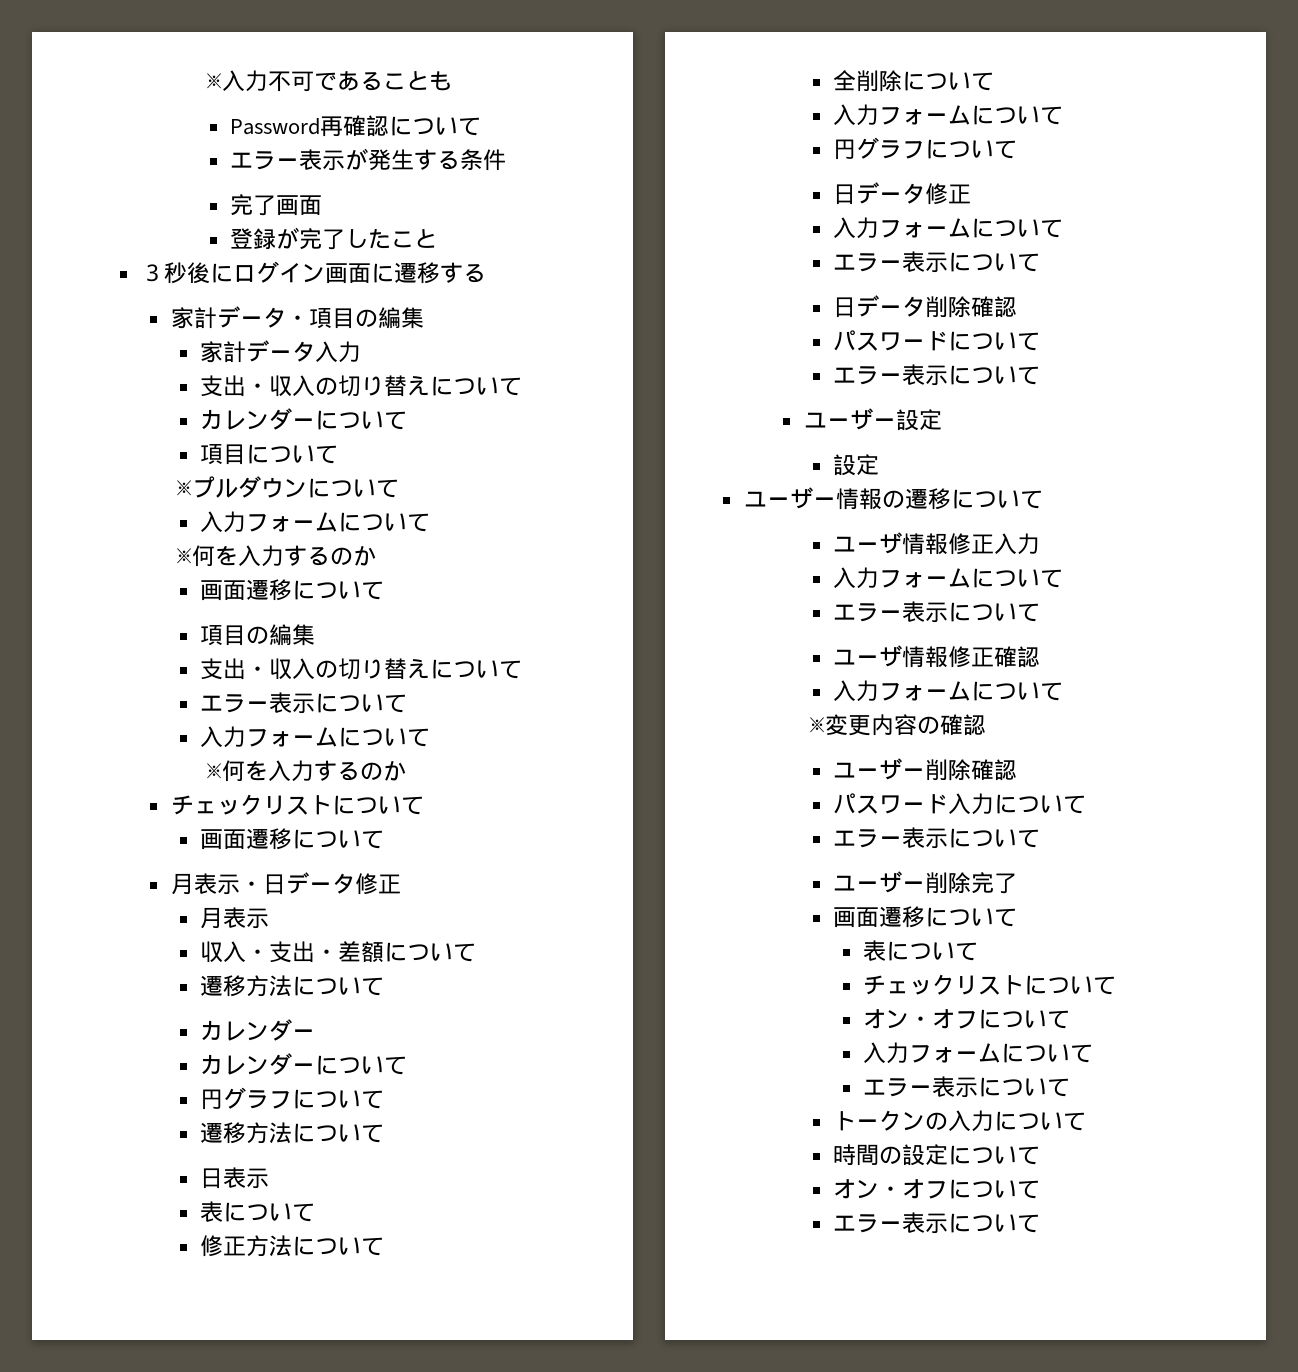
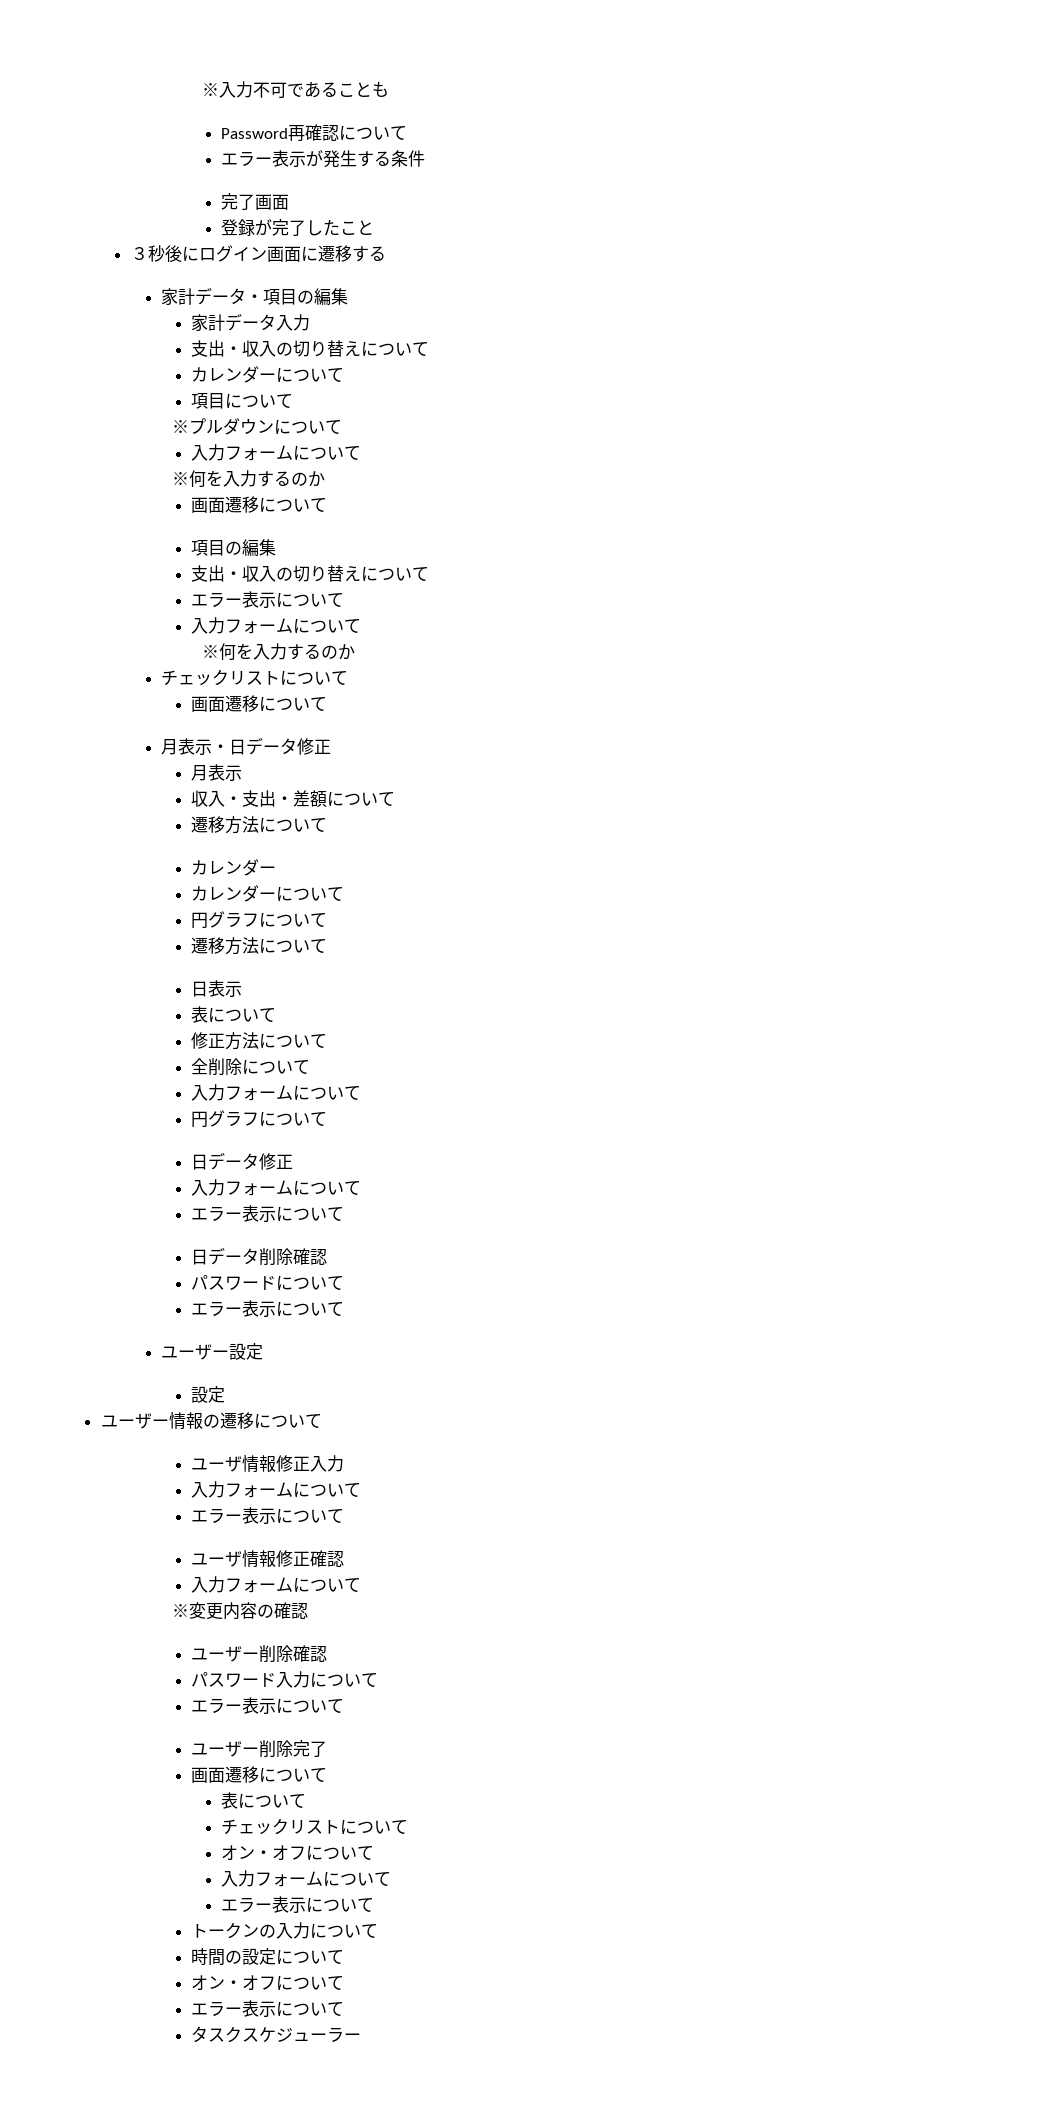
+ タスクスケジューラー

